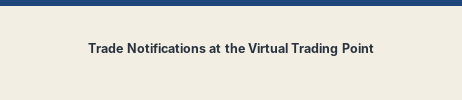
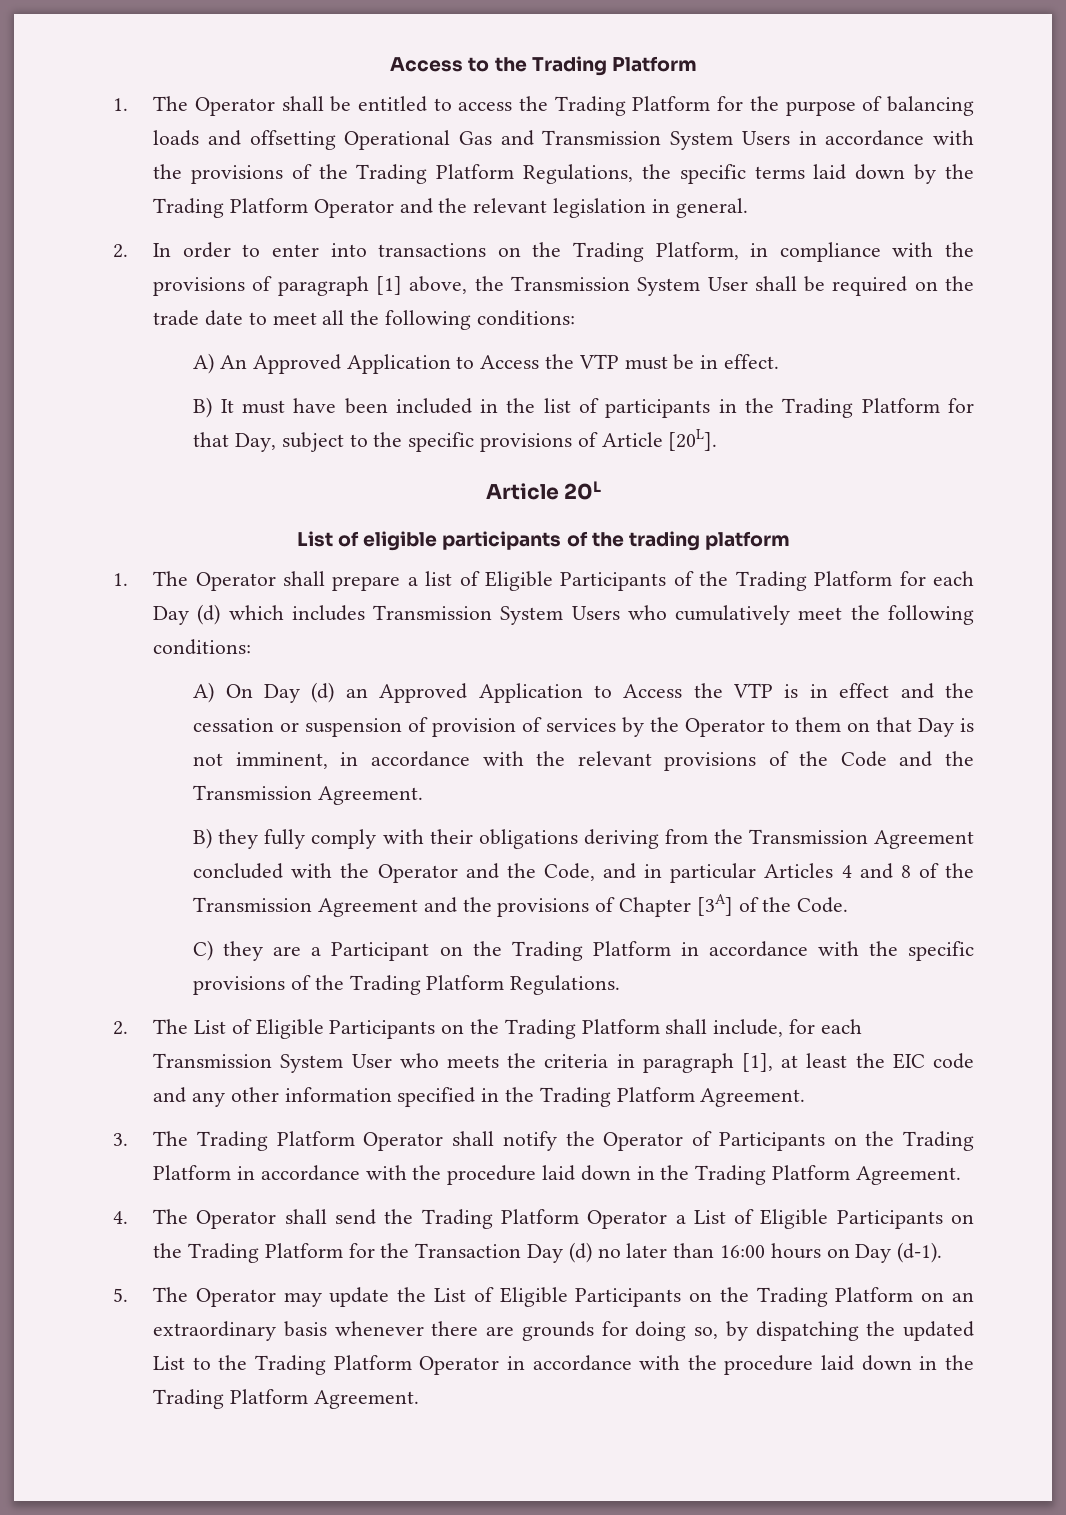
- Trade Notifications at the Virtual Trading Point
+ Access to the Trading Platform
+ 1. The Operator shall be entitled to access the Trading Platform for the purpose of balancing loads and offsetting Operational Gas and Transmission System Users in accordance with the provisions of the Trading Platform Regulations, the specific terms laid down by the Trading Platform Operator and the relevant legislation in general.
+ 2. In order to enter into transactions on the Trading Platform, in compliance with the provisions of paragraph [1] above, the Transmission System User shall be required on the trade date to meet all the following conditions:
+ A) An Approved Application to Access the VTP must be in effect.
+ B) It must have been included in the list of participants in the Trading Platform for that Day, subject to the specific provisions of Article [20L].
+ Article 20L
+ List of eligible participants of the trading platform
+ 1. The Operator shall prepare a list of Eligible Participants of the Trading Platform for each Day (d) which includes Transmission System Users who cumulatively meet the following conditions:
+ A) On Day (d) an Approved Application to Access the VTP is in effect and the cessation or suspension of provision of services by the Operator to them on that Day is not imminent, in accordance with the relevant provisions of the Code and the Transmission Agreement.
+ B) they fully comply with their obligations deriving from the Transmission Agreement concluded with the Operator and the Code, and in particular Articles 4 and 8 of the Transmission Agreement and the provisions of Chapter [3A] of the Code.
+ C) they are a Participant on the Trading Platform in accordance with the specific provisions of the Trading Platform Regulations.
+ 2. The List of Eligible Participants on the Trading Platform shall include, for each Transmission System User who meets the criteria in paragraph [1], at least the EIC code and any other information specified in the Trading Platform Agreement.
+ 3. The Trading Platform Operator shall notify the Operator of Participants on the Trading Platform in accordance with the procedure laid down in the Trading Platform Agreement.
+ 4. The Operator shall send the Trading Platform Operator a List of Eligible Participants on the Trading Platform for the Transaction Day (d) no later than 16:00 hours on Day (d-1).
+ 5. The Operator may update the List of Eligible Participants on the Trading Platform on an extraordinary basis whenever there are grounds for doing so, by dispatching the updated List to the Trading Platform Operator in accordance with the procedure laid down in the Trading Platform Agreement.

